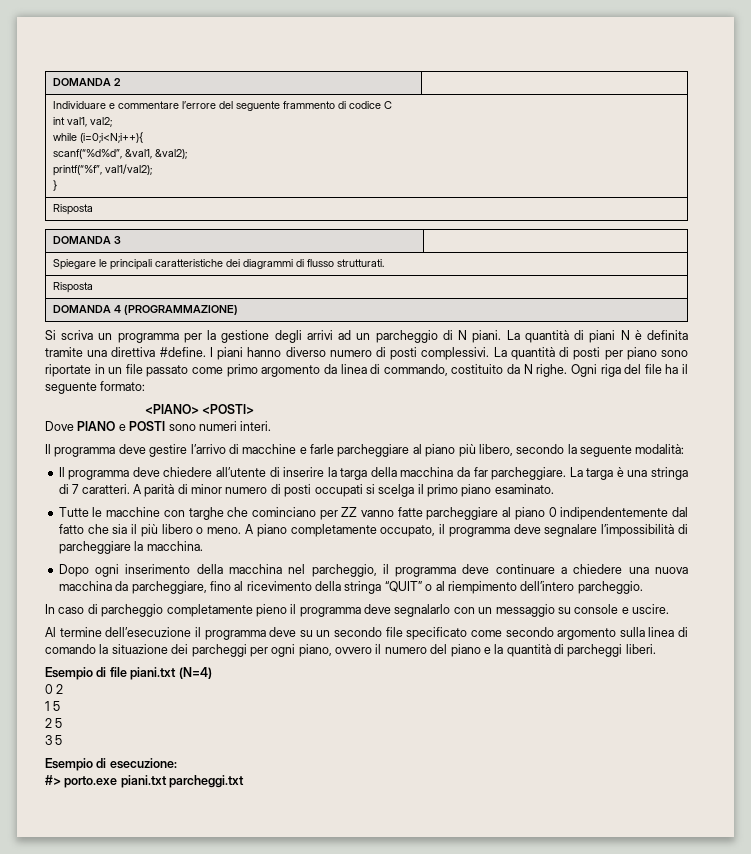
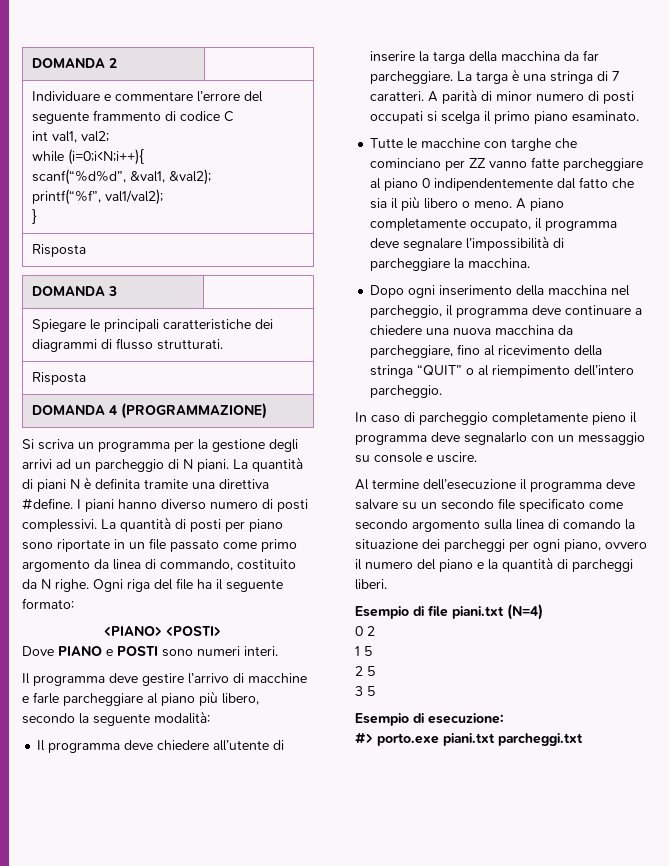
- Al termine dell’esecuzione il programma deve su un secondo file specificato come secondo argomento sulla linea di comando la situazione dei parcheggi per ogni piano, ovvero il numero del piano e la quantità di parcheggi liberi.
+ Al termine dell’esecuzione il programma deve salvare su un secondo file specificato come secondo argomento sulla linea di comando la situazione dei parcheggi per ogni piano, ovvero il numero del piano e la quantità di parcheggi liberi.

